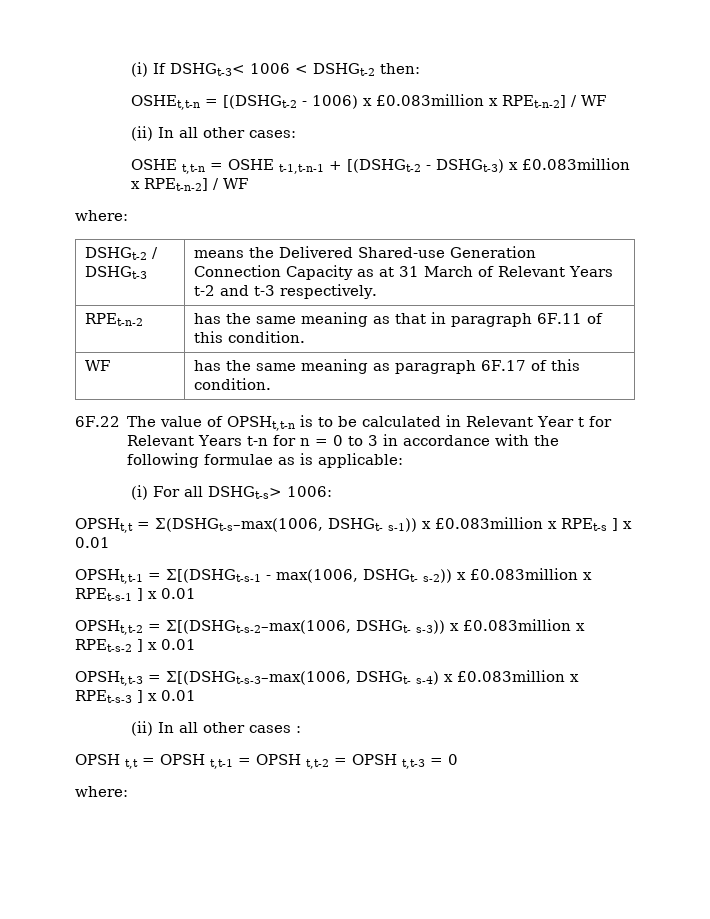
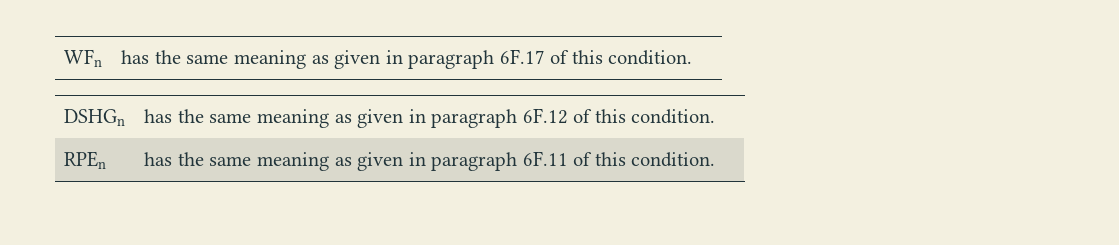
- (i) If DSHGt-3< 1006 < DSHGt-2 then:
- OSHEt,t-n = [(DSHGt-2 - 1006) x £0.083million x RPEt-n-2] / WF
- (ii) In all other cases:
- OSHE t,t-n = OSHE t-1,t-n-1 + [(DSHGt-2 - DSHGt-3) x £0.083million x RPEt-n-2] / WF
- where:
- DSHGt-2 / DSHGt-3 | means the Delivered Shared-use Generation Connection Capacity as at 31 March of Relevant Years t-2 and t-3 respectively.
- RPEt-n-2 | has the same meaning as that in paragraph 6F.11 of this condition.
+ WFn | has the same meaning as given in paragraph 6F.17 of this condition.
+ DSHGn | has the same meaning as given in paragraph 6F.12 of this condition.
+ RPEn | has the same meaning as given in paragraph 6F.11 of this condition.
- WF | has the same meaning as paragraph 6F.17 of this condition.
- 6F.22 The value of OPSHt,t-n is to be calculated in Relevant Year t for Relevant Years t-n for n = 0 to 3 in accordance with the following formulae as is applicable:
- (i) For all DSHGt-s> 1006:
- OPSHt,t = Σ(DSHGt-s–max(1006, DSHGt- s-1)) x £0.083million x RPEt-s ] x 0.01
- OPSHt,t-1 = Σ[(DSHGt-s-1 - max(1006, DSHGt- s-2)) x £0.083million x RPEt-s-1 ] x 0.01
- OPSHt,t-2 = Σ[(DSHGt-s-2–max(1006, DSHGt- s-3)) x £0.083million x RPEt-s-2 ] x 0.01
- OPSHt,t-3 = Σ[(DSHGt-s-3–max(1006, DSHGt- s-4) x £0.083million x RPEt-s-3 ] x 0.01
- (ii) In all other cases :
- OPSH t,t = OPSH t,t-1 = OPSH t,t-2 = OPSH t,t-3 = 0
- where:

